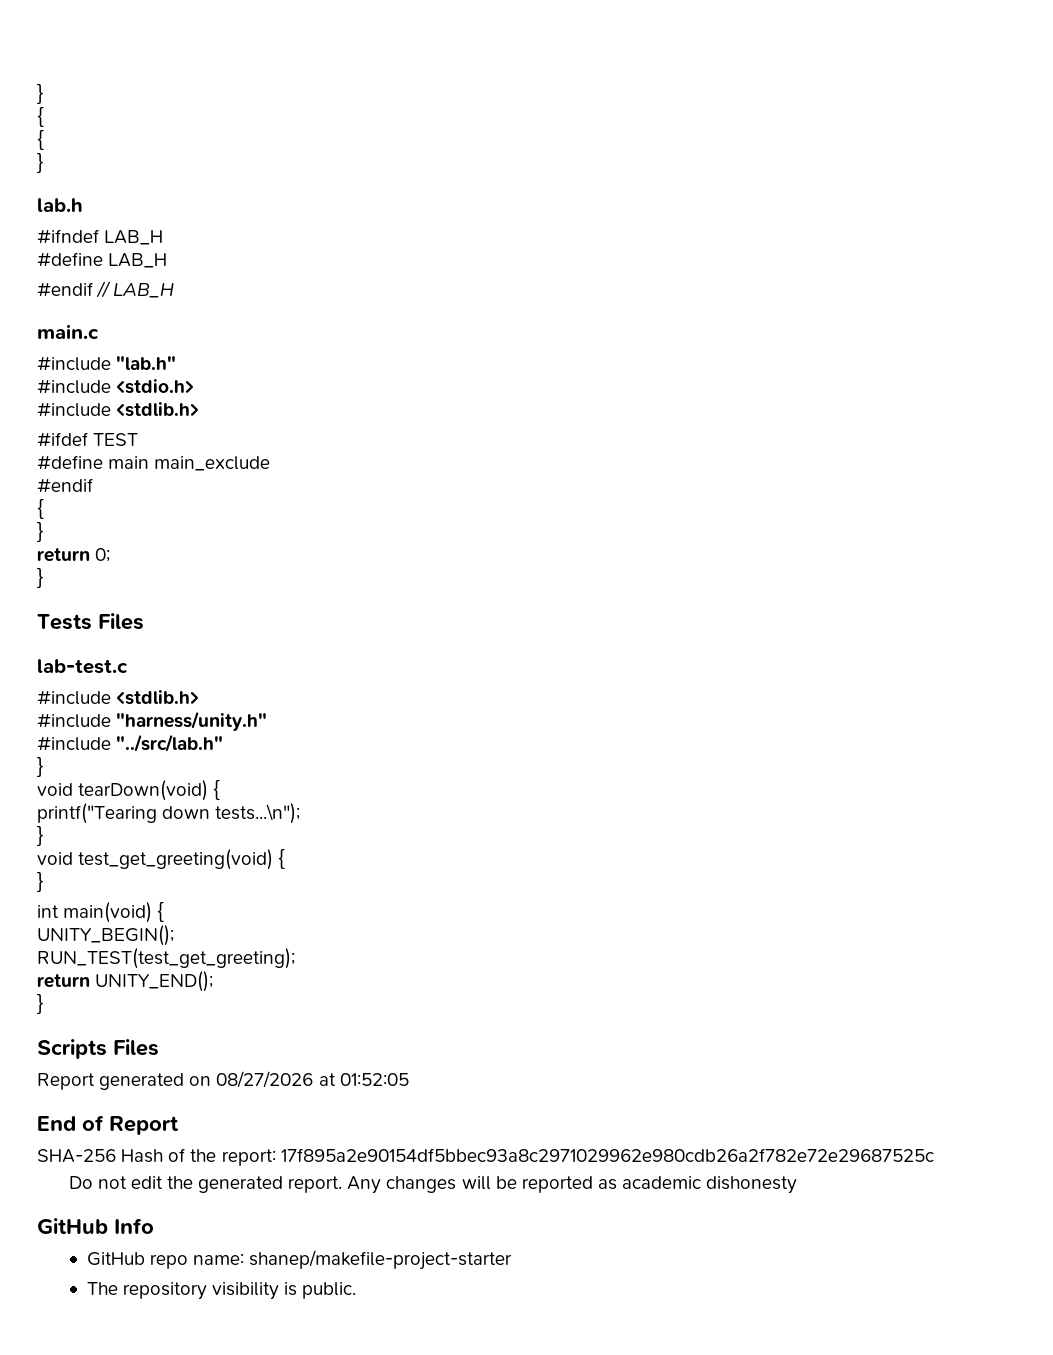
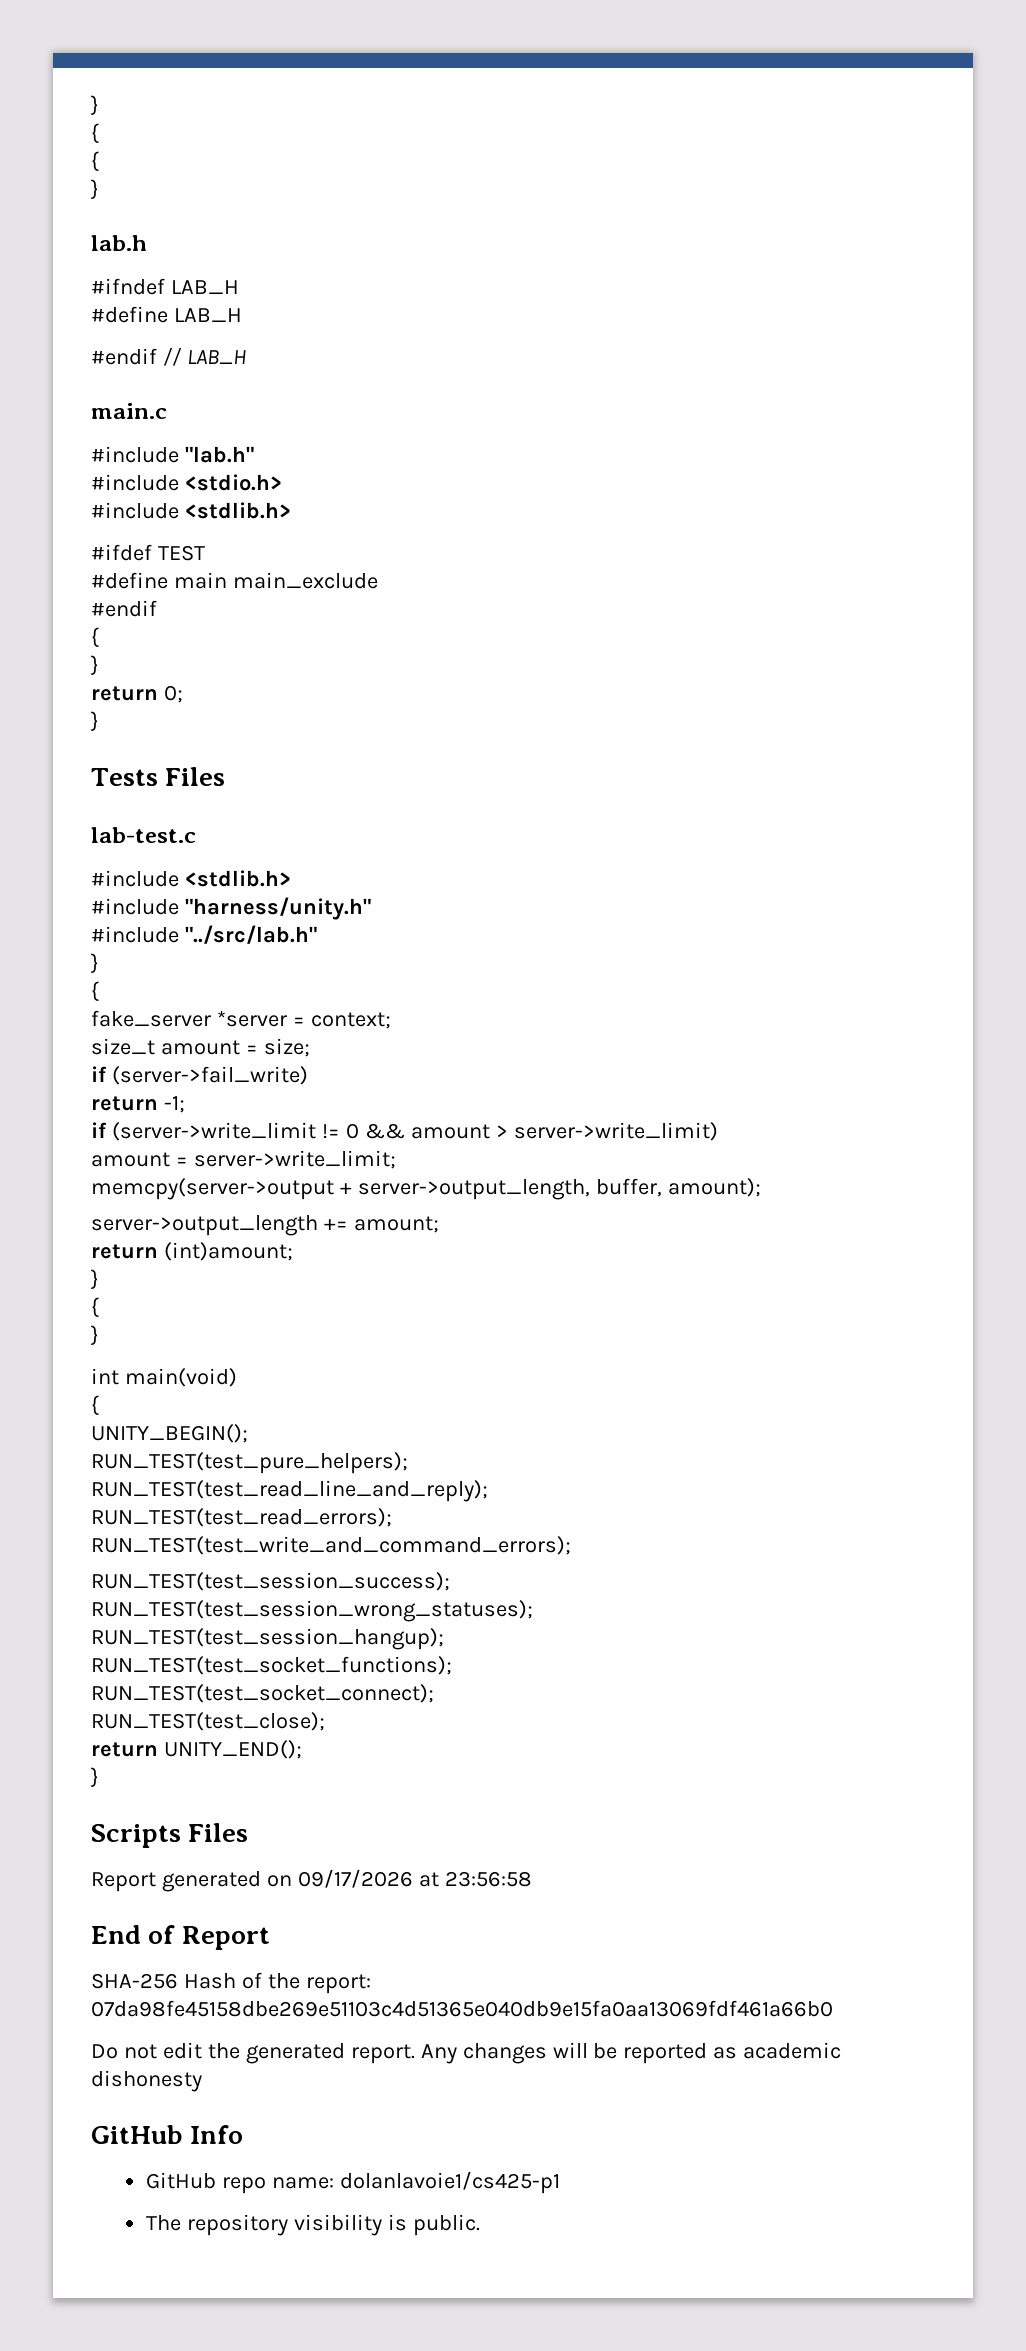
  #include "../src/lab.h"
  }
- void tearDown(void) {
- printf("Tearing down tests...\n");
+ {
+ fake_server *server = context;
+ size_t amount = size;
+ if (server->fail_write)
+ return -1;
+ if (server->write_limit != 0 && amount > server->write_limit)
+ amount = server->write_limit;
+ memcpy(server->output + server->output_length, buffer, amount);
+ server->output_length += amount;
+ return (int)amount;
  }
- void test_get_greeting(void) {
+ {
- int main(void) {
+ int main(void)
+ {
- RUN_TEST(test_get_greeting);
+ RUN_TEST(test_pure_helpers);
+ RUN_TEST(test_read_line_and_reply);
+ RUN_TEST(test_read_errors);
+ RUN_TEST(test_write_and_command_errors);
+ RUN_TEST(test_session_success);
+ RUN_TEST(test_session_wrong_statuses);
+ RUN_TEST(test_session_hangup);
+ RUN_TEST(test_socket_functions);
+ RUN_TEST(test_socket_connect);
+ RUN_TEST(test_close);
- Report generated on 08/27/2026 at 01:52:05
+ Report generated on 09/17/2026 at 23:56:58
- SHA-256 Hash of the report: 17f895a2e90154df5bbec93a8c2971029962e980cdb26a2f782e72e29687525c
+ SHA-256 Hash of the report: 07da98fe45158dbe269e51103c4d51365e040db9e15fa0aa13069fdf461a66b0
- GitHub repo name: shanep/makefile-project-starter
+ GitHub repo name: dolanlavoie1/cs425-p1

